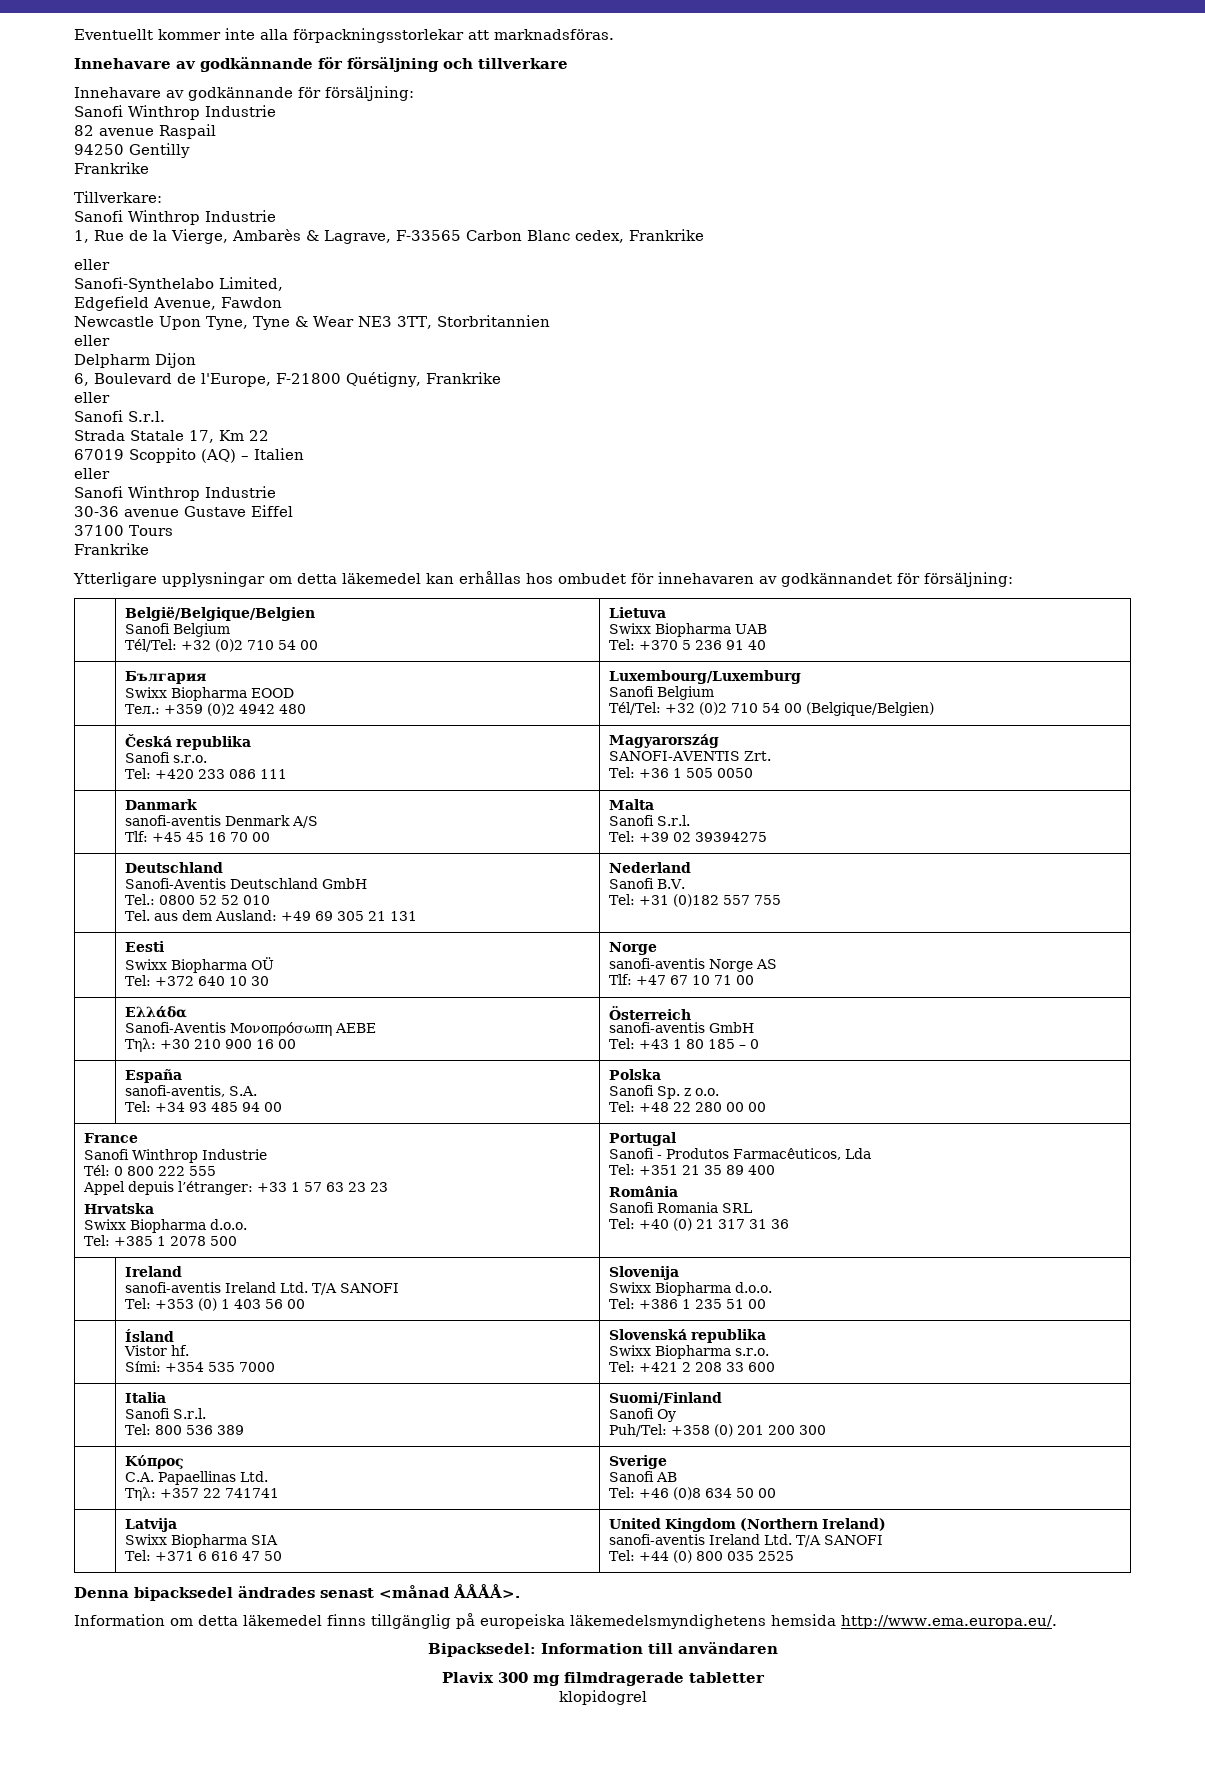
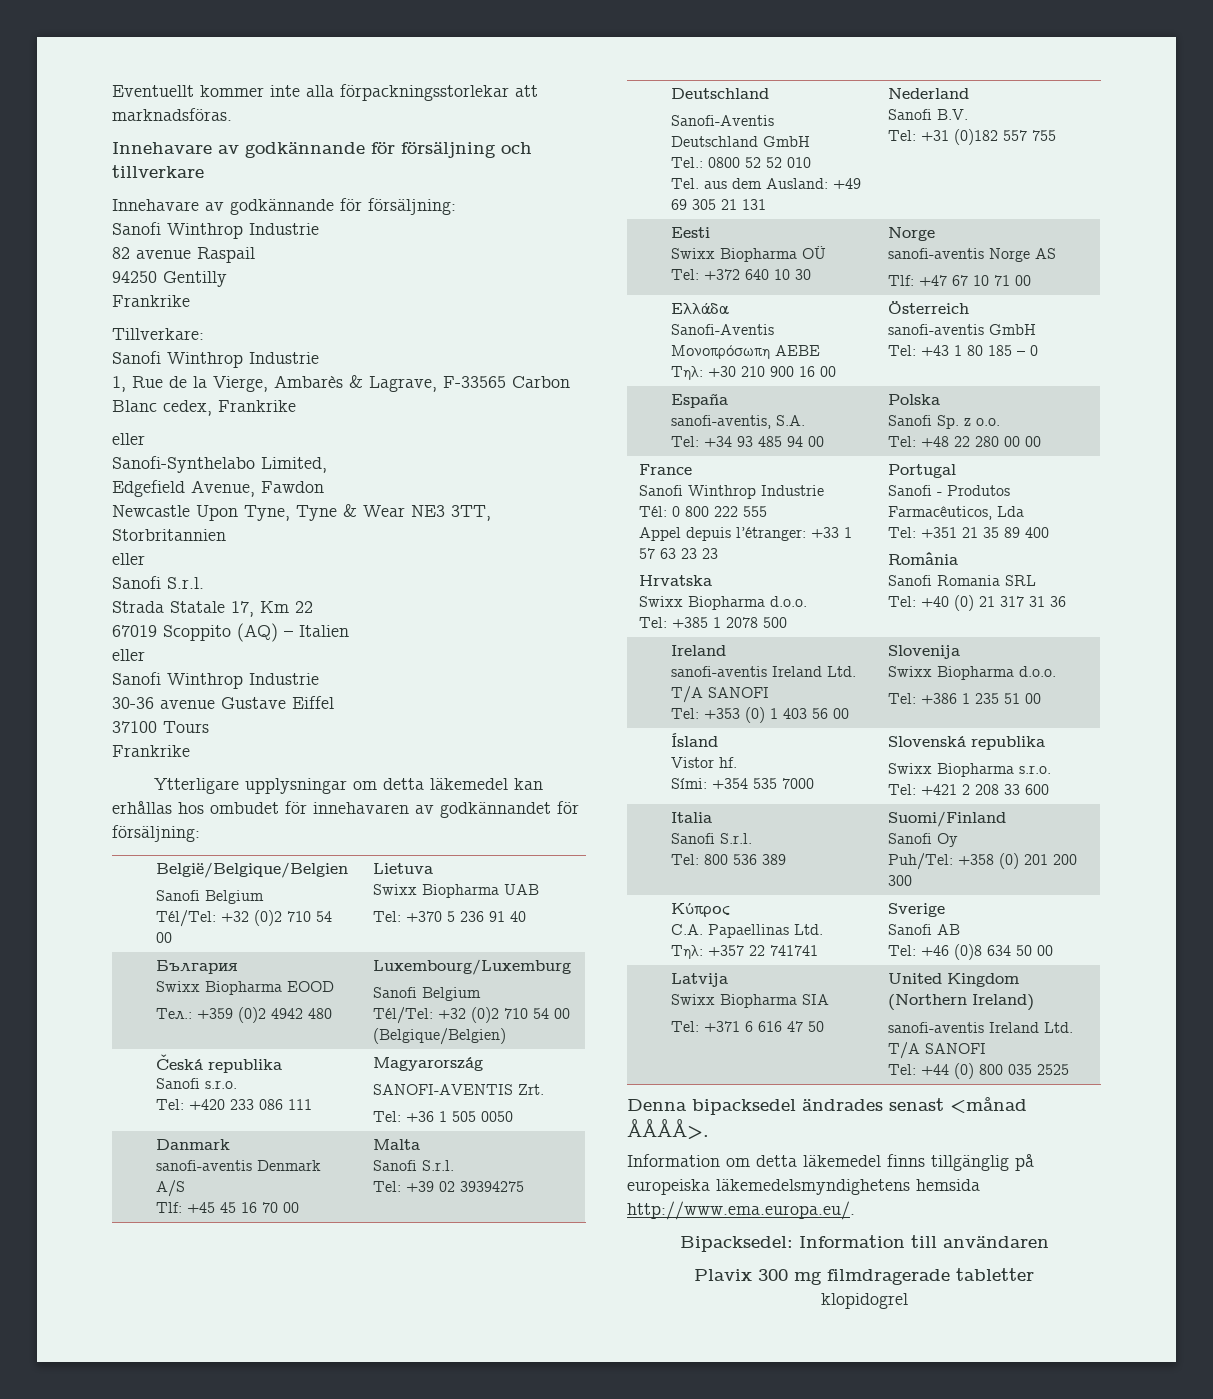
- Delpharm Dijon
- 6, Boulevard de l'Europe, F-21800 Quétigny, Frankrike
- eller

